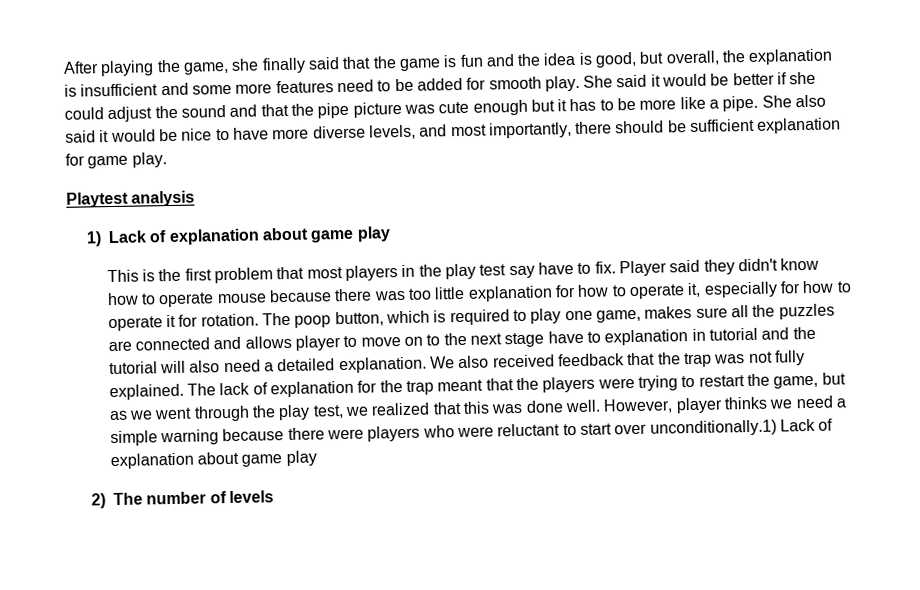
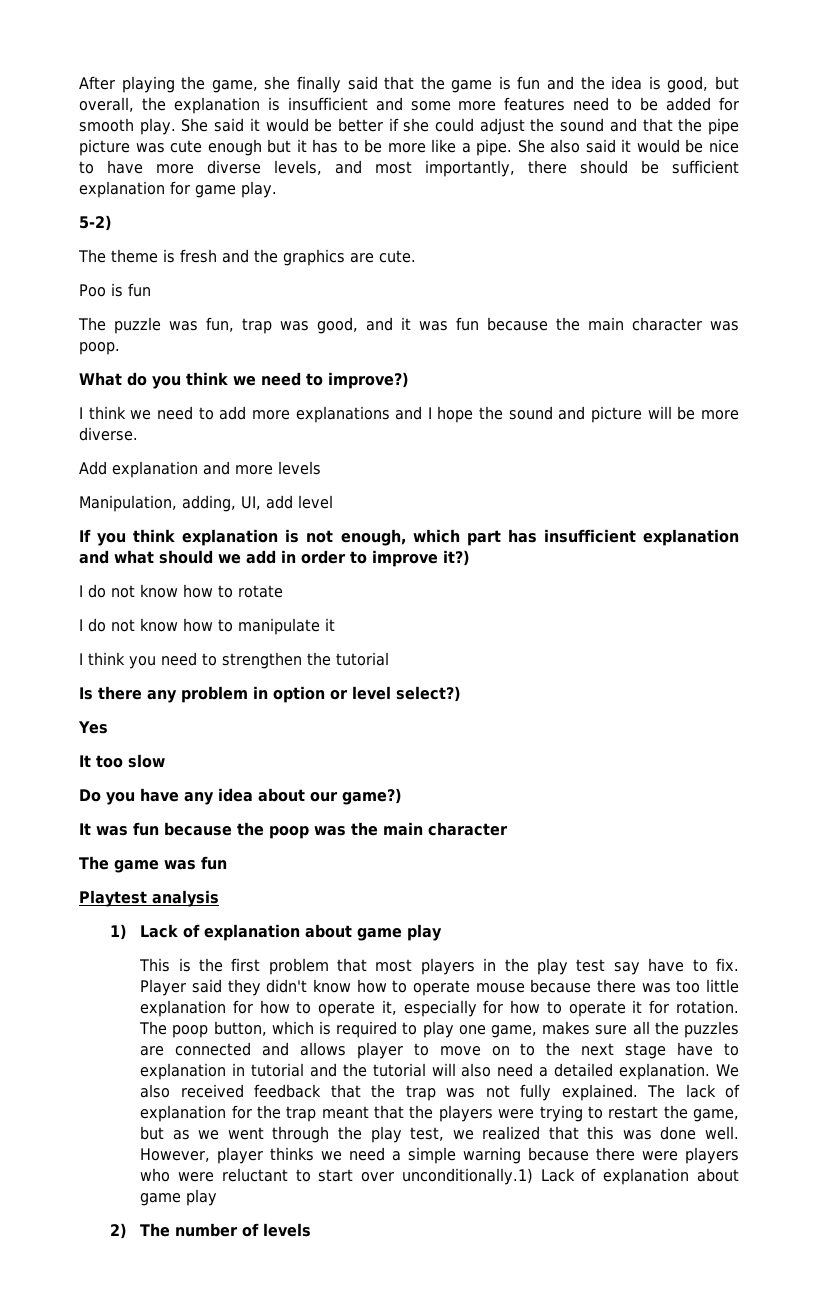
+ 5-2)
+ The theme is fresh and the graphics are cute.
+ Poo is fun
+ The puzzle was fun, trap was good, and it was fun because the main character was poop.
+ What do you think we need to improve?)
+ I think we need to add more explanations and I hope the sound and picture will be more diverse.
+ Add explanation and more levels
+ Manipulation, adding, UI, add level
+ If you think explanation is not enough, which part has insufficient explanation and what should we add in order to improve it?)
+ I do not know how to rotate
+ I do not know how to manipulate it
+ I think you need to strengthen the tutorial
+ Is there any problem in option or level select?)
+ Yes
+ It too slow
+ Do you have any idea about our game?)
+ It was fun because the poop was the main character
+ The game was fun

